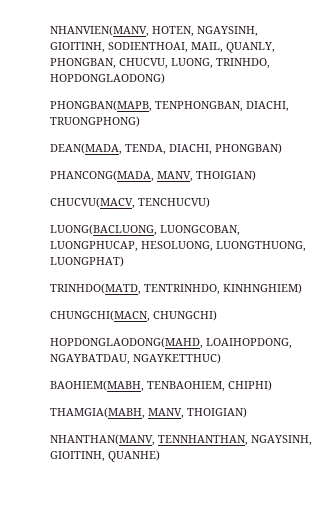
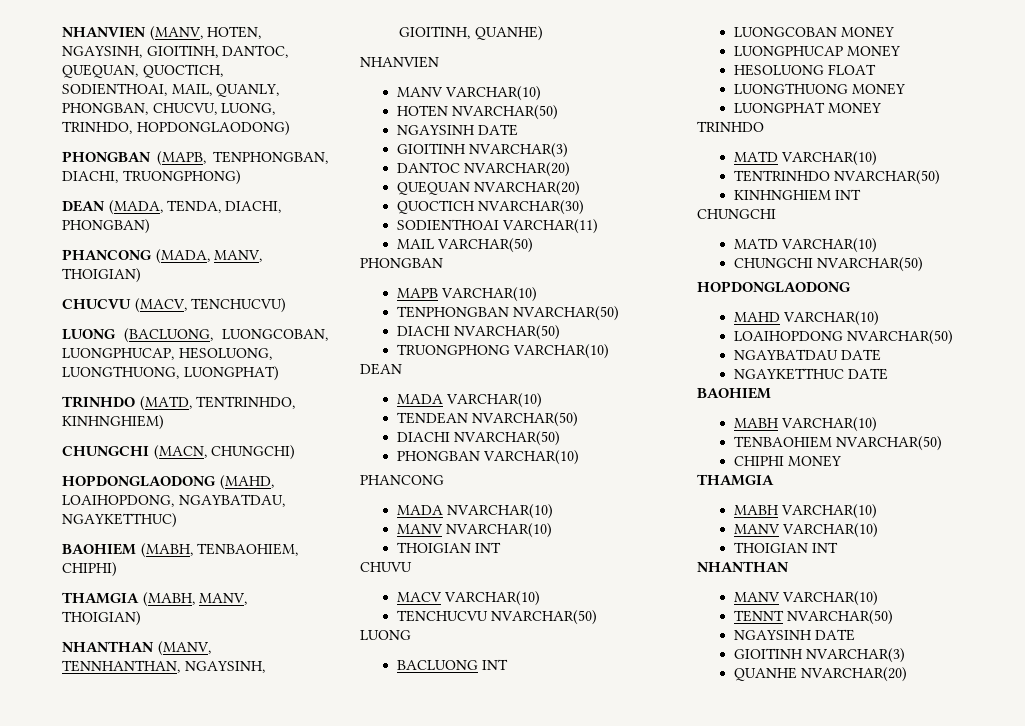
- NHANVIEN(MANV, HOTEN, NGAYSINH, GIOITINH, SODIENTHOAI, MAIL, QUANLY, PHONGBAN, CHUCVU, LUONG, TRINHDO, HOPDONGLAODONG)
+ NHANVIEN (MANV, HOTEN, NGAYSINH, GIOITINH, DANTOC, QUEQUAN, QUOCTICH, SODIENTHOAI, MAIL, QUANLY, PHONGBAN, CHUCVU, LUONG, TRINHDO, HOPDONGLAODONG)
- PHONGBAN(MAPB, TENPHONGBAN, DIACHI, TRUONGPHONG)
+ PHONGBAN (MAPB, TENPHONGBAN, DIACHI, TRUONGPHONG)
- DEAN(MADA, TENDA, DIACHI, PHONGBAN)
+ DEAN (MADA, TENDA, DIACHI, PHONGBAN)
- PHANCONG(MADA, MANV, THOIGIAN)
- CHUCVU(MACV, TENCHUCVU)
+ PHANCONG (MADA, MANV, THOIGIAN)
+ CHUCVU (MACV, TENCHUCVU)
- LUONG(BACLUONG, LUONGCOBAN, LUONGPHUCAP, HESOLUONG, LUONGTHUONG, LUONGPHAT)
+ LUONG (BACLUONG, LUONGCOBAN, LUONGPHUCAP, HESOLUONG, LUONGTHUONG, LUONGPHAT)
- TRINHDO(MATD, TENTRINHDO, KINHNGHIEM)
+ TRINHDO (MATD, TENTRINHDO, KINHNGHIEM)
- CHUNGCHI(MACN, CHUNGCHI)
+ CHUNGCHI (MACN, CHUNGCHI)
- HOPDONGLAODONG(MAHD, LOAIHOPDONG, NGAYBATDAU, NGAYKETTHUC)
+ HOPDONGLAODONG (MAHD, LOAIHOPDONG, NGAYBATDAU, NGAYKETTHUC)
- BAOHIEM(MABH, TENBAOHIEM, CHIPHI)
+ BAOHIEM (MABH, TENBAOHIEM, CHIPHI)
- THAMGIA(MABH, MANV, THOIGIAN)
- NHANTHAN(MANV, TENNHANTHAN, NGAYSINH, GIOITINH, QUANHE)
+ THAMGIA (MABH, MANV, THOIGIAN)
+ NHANTHAN (MANV, TENNHANTHAN, NGAYSINH, GIOITINH, QUANHE)
+ NHANVIEN
+ MANV VARCHAR(10)
+ HOTEN NVARCHAR(50)
+ NGAYSINH DATE
+ GIOITINH NVARCHAR(3)
+ DANTOC NVARCHAR(20)
+ QUEQUAN NVARCHAR(20)
+ QUOCTICH NVARCHAR(30)
+ SODIENTHOAI VARCHAR(11)
+ MAIL VARCHAR(50)
+ PHONGBAN
+ MAPB VARCHAR(10)
+ TENPHONGBAN NVARCHAR(50)
+ DIACHI NVARCHAR(50)
+ TRUONGPHONG VARCHAR(10)
+ DEAN
+ MADA VARCHAR(10)
+ TENDEAN NVARCHAR(50)
+ DIACHI NVARCHAR(50)
+ PHONGBAN VARCHAR(10)
+ PHANCONG
+ MADA NVARCHAR(10)
+ MANV NVARCHAR(10)
+ THOIGIAN INT
+ CHUVU
+ MACV VARCHAR(10)
+ TENCHUCVU NVARCHAR(50)
+ LUONG
+ BACLUONG INT
+ LUONGCOBAN MONEY
+ LUONGPHUCAP MONEY
+ HESOLUONG FLOAT
+ LUONGTHUONG MONEY
+ LUONGPHAT MONEY
+ TRINHDO
+ MATD VARCHAR(10)
+ TENTRINHDO NVARCHAR(50)
+ KINHNGHIEM INT
+ CHUNGCHI
+ MATD VARCHAR(10)
+ CHUNGCHI NVARCHAR(50)
+ HOPDONGLAODONG
+ MAHD VARCHAR(10)
+ LOAIHOPDONG NVARCHAR(50)
+ NGAYBATDAU DATE
+ NGAYKETTHUC DATE
+ BAOHIEM
+ MABH VARCHAR(10)
+ TENBAOHIEM NVARCHAR(50)
+ CHIPHI MONEY
+ THAMGIA
+ MABH VARCHAR(10)
+ MANV VARCHAR(10)
+ THOIGIAN INT
+ NHANTHAN
+ MANV VARCHAR(10)
+ TENNT NVARCHAR(50)
+ NGAYSINH DATE
+ GIOITINH NVARCHAR(3)
+ QUANHE NVARCHAR(20)

